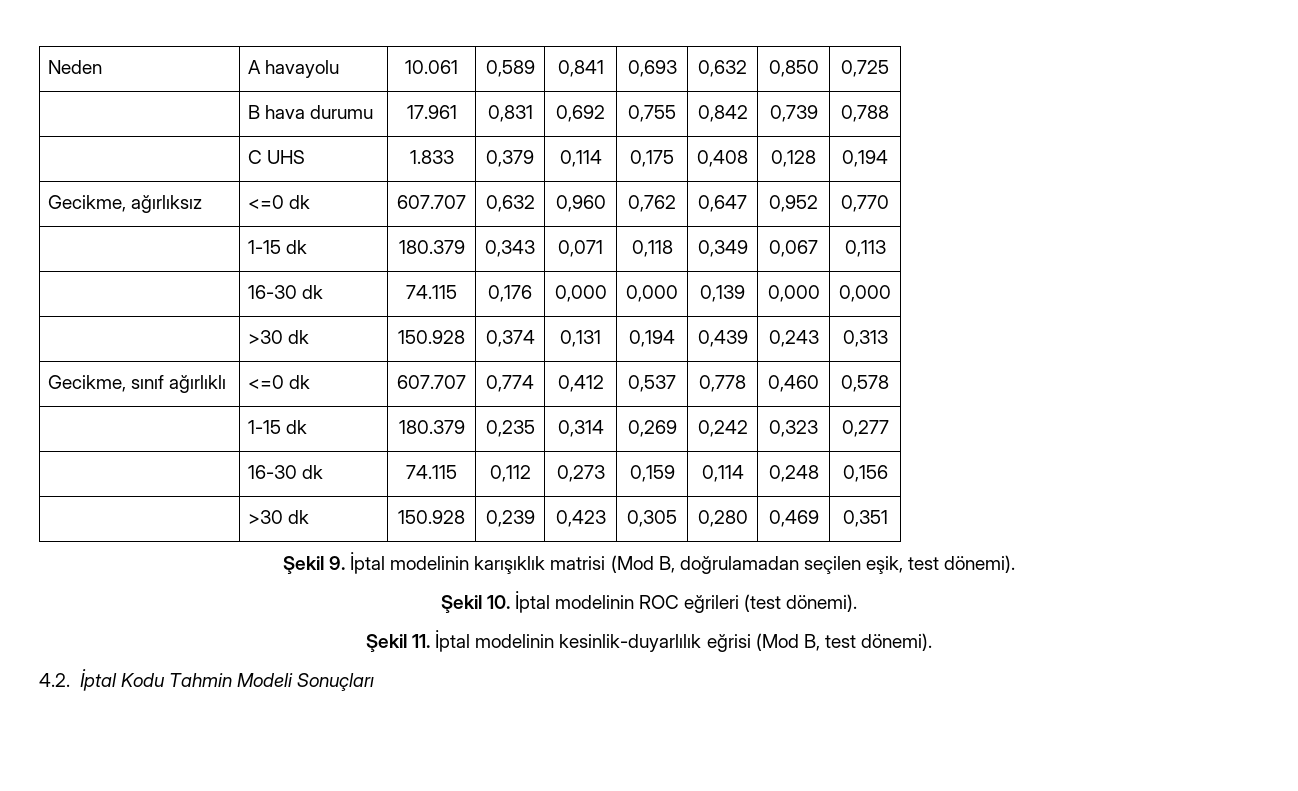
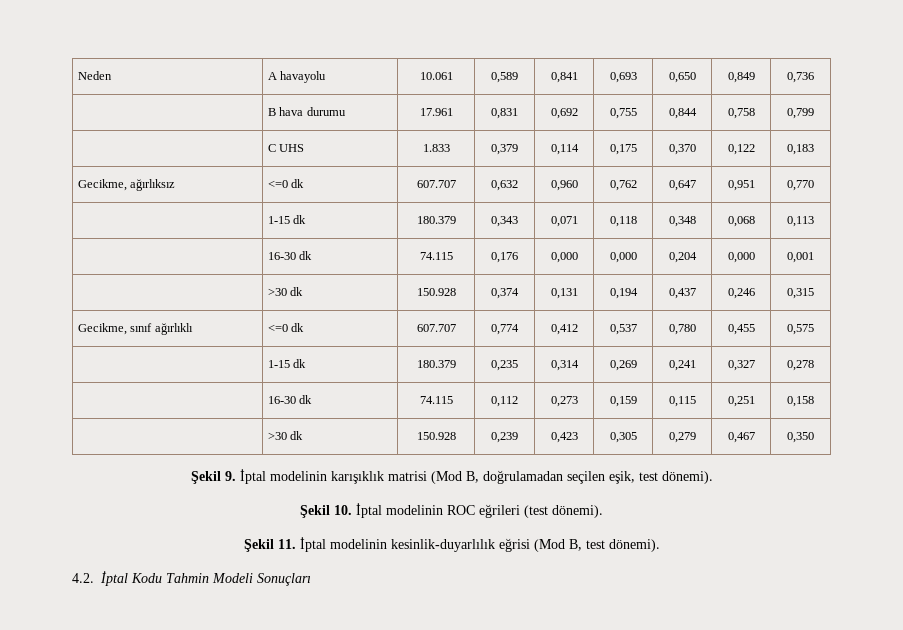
- Neden | A havayolu | 10.061 | 0,589 | 0,841 | 0,693 | 0,632 | 0,850 | 0,725
+ Neden | A havayolu | 10.061 | 0,589 | 0,841 | 0,693 | 0,650 | 0,849 | 0,736
- | B hava durumu | 17.961 | 0,831 | 0,692 | 0,755 | 0,842 | 0,739 | 0,788
+ | B hava durumu | 17.961 | 0,831 | 0,692 | 0,755 | 0,844 | 0,758 | 0,799
- | C UHS | 1.833 | 0,379 | 0,114 | 0,175 | 0,408 | 0,128 | 0,194
+ | C UHS | 1.833 | 0,379 | 0,114 | 0,175 | 0,370 | 0,122 | 0,183
- Gecikme, ağırlıksız | <=0 dk | 607.707 | 0,632 | 0,960 | 0,762 | 0,647 | 0,952 | 0,770
+ Gecikme, ağırlıksız | <=0 dk | 607.707 | 0,632 | 0,960 | 0,762 | 0,647 | 0,951 | 0,770
- | 1-15 dk | 180.379 | 0,343 | 0,071 | 0,118 | 0,349 | 0,067 | 0,113
+ | 1-15 dk | 180.379 | 0,343 | 0,071 | 0,118 | 0,348 | 0,068 | 0,113
- | 16-30 dk | 74.115 | 0,176 | 0,000 | 0,000 | 0,139 | 0,000 | 0,000
+ | 16-30 dk | 74.115 | 0,176 | 0,000 | 0,000 | 0,204 | 0,000 | 0,001
- | >30 dk | 150.928 | 0,374 | 0,131 | 0,194 | 0,439 | 0,243 | 0,313
+ | >30 dk | 150.928 | 0,374 | 0,131 | 0,194 | 0,437 | 0,246 | 0,315
- Gecikme, sınıf ağırlıklı | <=0 dk | 607.707 | 0,774 | 0,412 | 0,537 | 0,778 | 0,460 | 0,578
+ Gecikme, sınıf ağırlıklı | <=0 dk | 607.707 | 0,774 | 0,412 | 0,537 | 0,780 | 0,455 | 0,575
- | 1-15 dk | 180.379 | 0,235 | 0,314 | 0,269 | 0,242 | 0,323 | 0,277
+ | 1-15 dk | 180.379 | 0,235 | 0,314 | 0,269 | 0,241 | 0,327 | 0,278
- | 16-30 dk | 74.115 | 0,112 | 0,273 | 0,159 | 0,114 | 0,248 | 0,156
+ | 16-30 dk | 74.115 | 0,112 | 0,273 | 0,159 | 0,115 | 0,251 | 0,158
- | >30 dk | 150.928 | 0,239 | 0,423 | 0,305 | 0,280 | 0,469 | 0,351
+ | >30 dk | 150.928 | 0,239 | 0,423 | 0,305 | 0,279 | 0,467 | 0,350

